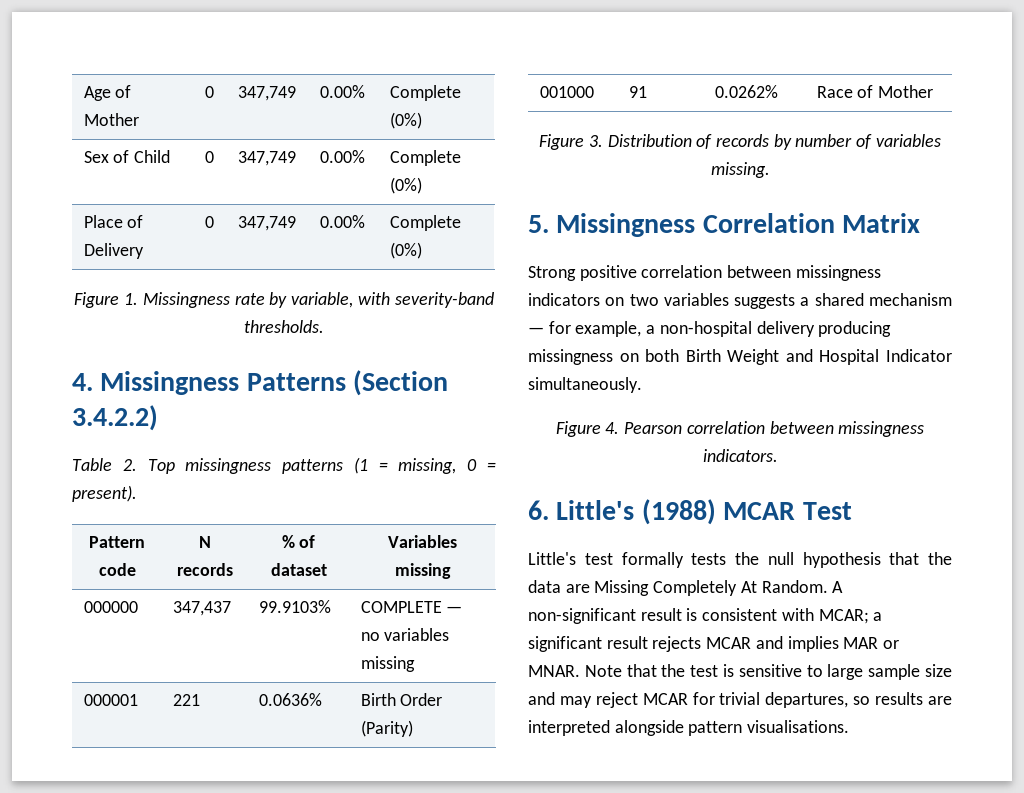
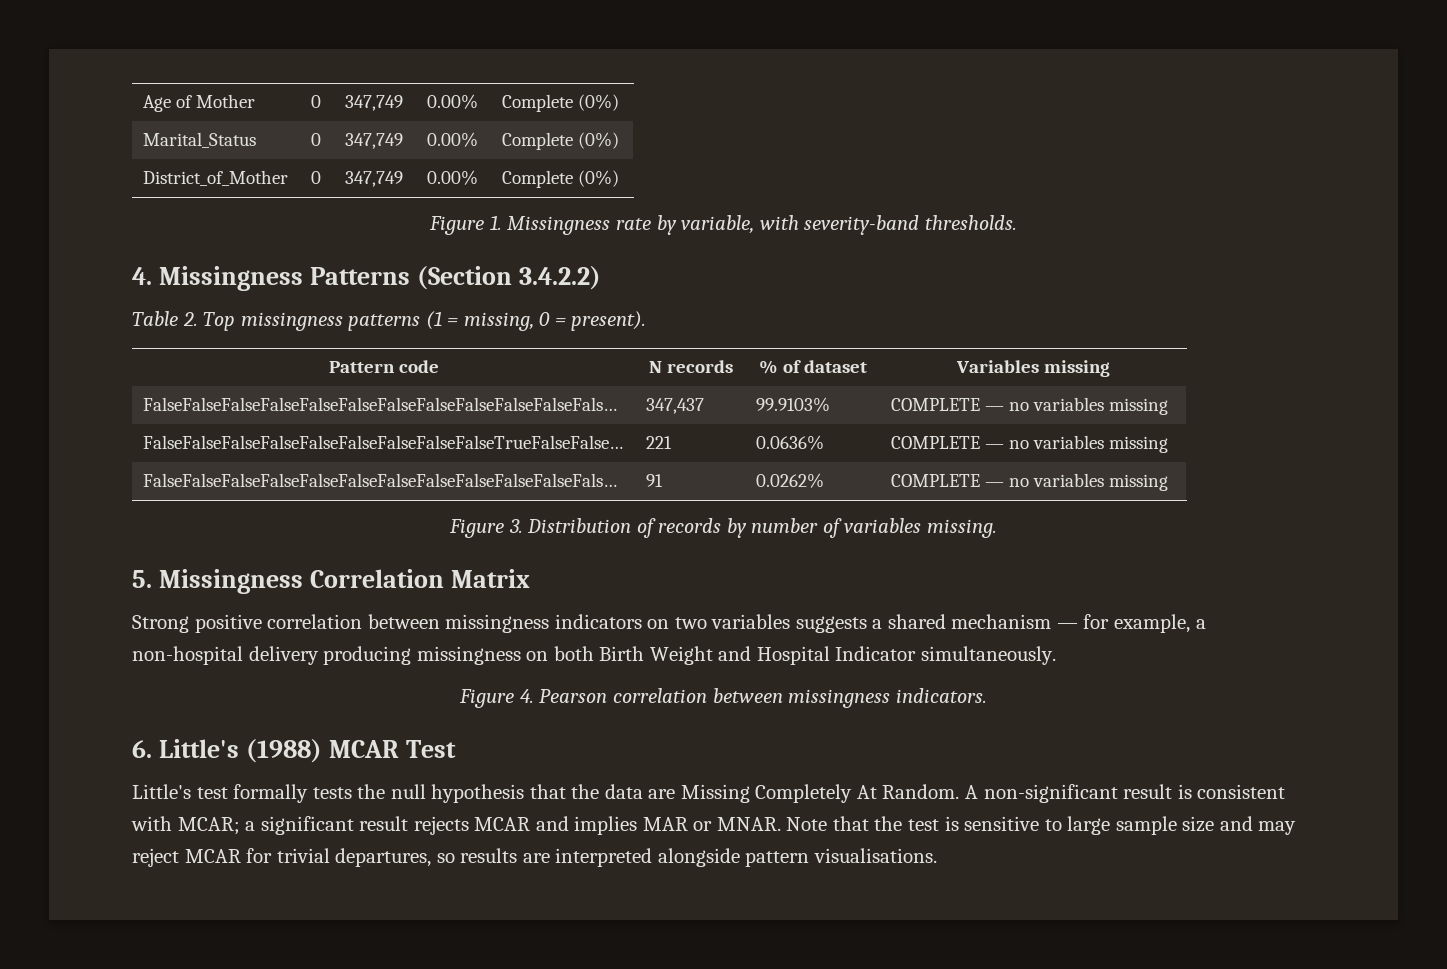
- Sex of Child | 0 | 347,749 | 0.00% | Complete (0%)
- Place of Delivery | 0 | 347,749 | 0.00% | Complete (0%)
+ Marital_Status | 0 | 347,749 | 0.00% | Complete (0%)
+ District_of_Mother | 0 | 347,749 | 0.00% | Complete (0%)
- 000000 | 347,437 | 99.9103% | COMPLETE — no variables missing
+ FalseFalseFalseFalseFalseFalseFalseFalseFalseFalseFalseFals… | 347,437 | 99.9103% | COMPLETE — no variables missing
- 000001 | 221 | 0.0636% | Birth Order (Parity)
- 001000 | 91 | 0.0262% | Race of Mother
+ FalseFalseFalseFalseFalseFalseFalseFalseFalseTrueFalseFalse… | 221 | 0.0636% | COMPLETE — no variables missing
+ FalseFalseFalseFalseFalseFalseFalseFalseFalseFalseFalseFals… | 91 | 0.0262% | COMPLETE — no variables missing

